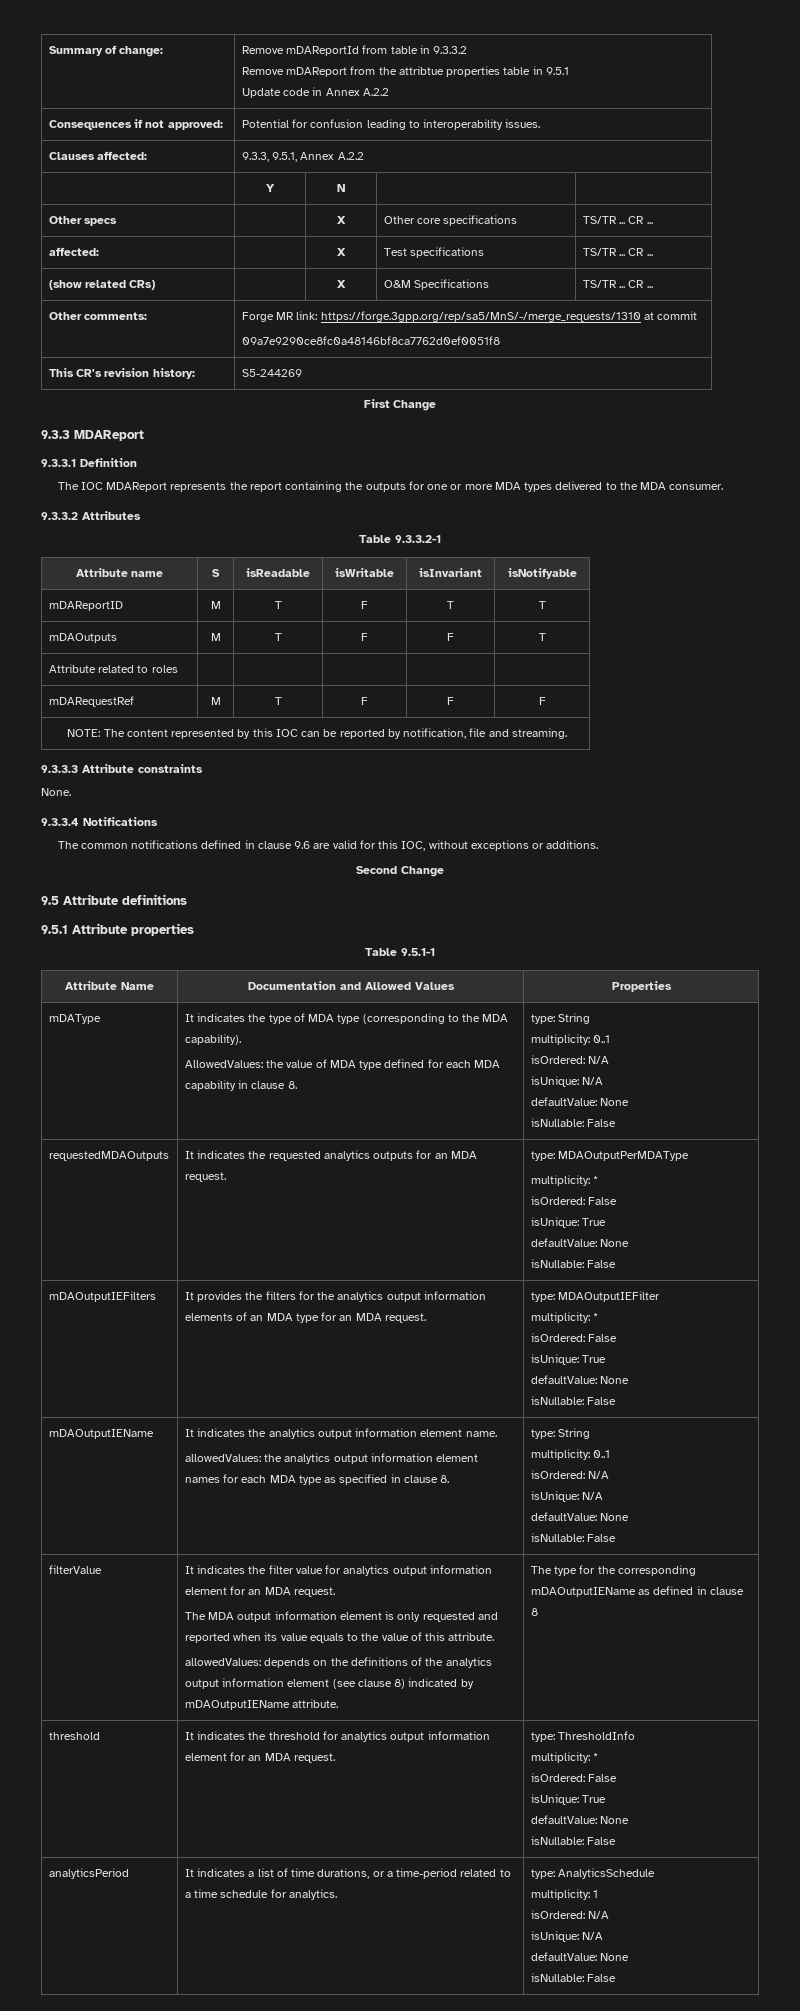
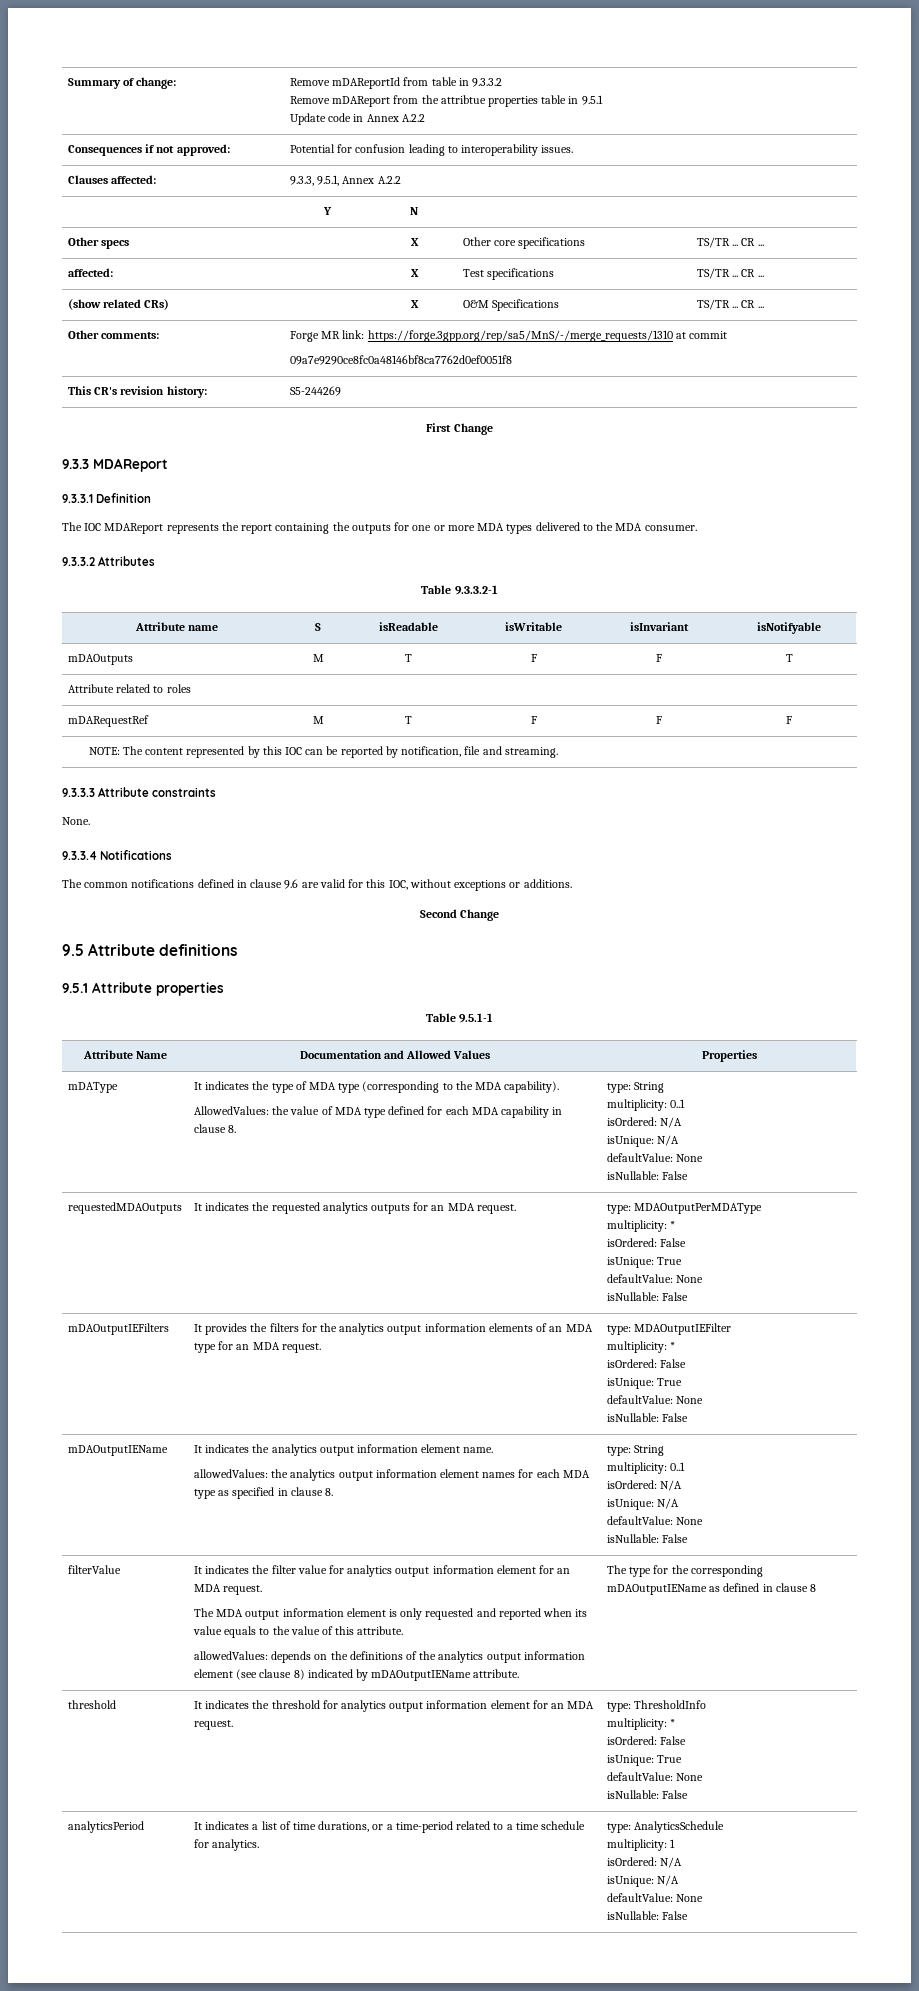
- mDAReportID | M | T | F | T | T

